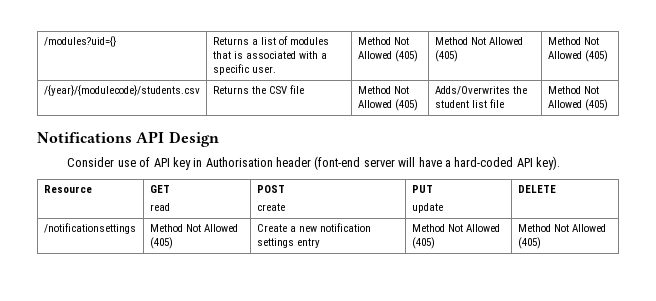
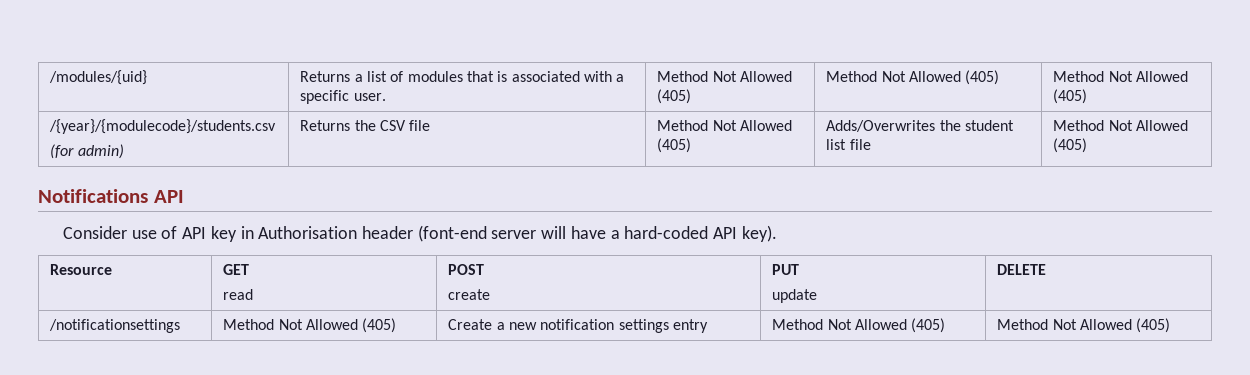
- /modules?uid={} | Returns a list of modules that is associated with a specific user. | Method Not Allowed (405) | Method Not Allowed (405) | Method Not Allowed (405)
+ /modules/{uid} | Returns a list of modules that is associated with a specific user. | Method Not Allowed (405) | Method Not Allowed (405) | Method Not Allowed (405)
- /{year}/{modulecode}/students.csv | Returns the CSV file | Method Not Allowed (405) | Adds/Overwrites the student list file | Method Not Allowed (405)
+ /{year}/{modulecode}/students.csv
+ (for admin) | Returns the CSV file | Method Not Allowed (405) | Adds/Overwrites the student list file | Method Not Allowed (405)
- Notifications API Design
+ Notifications API

